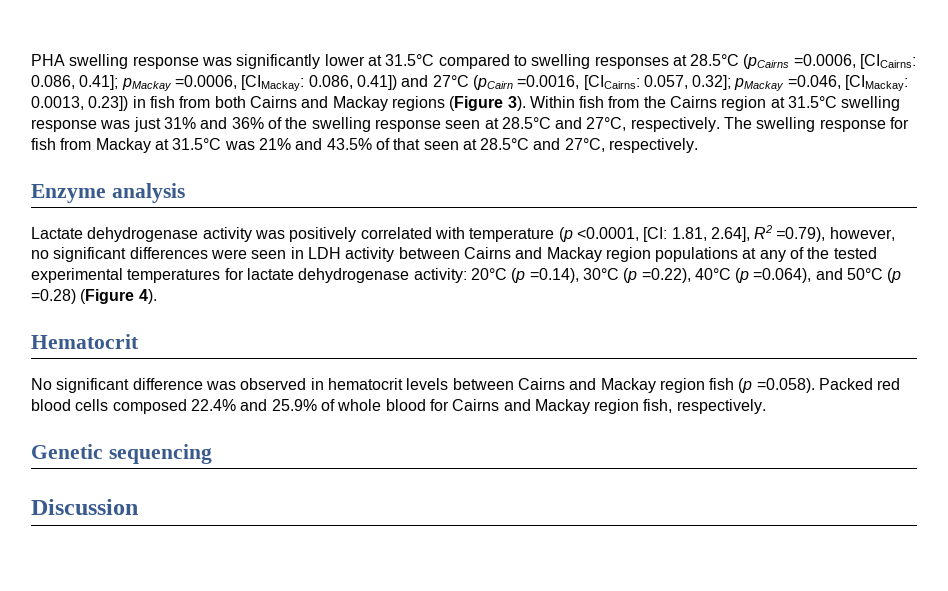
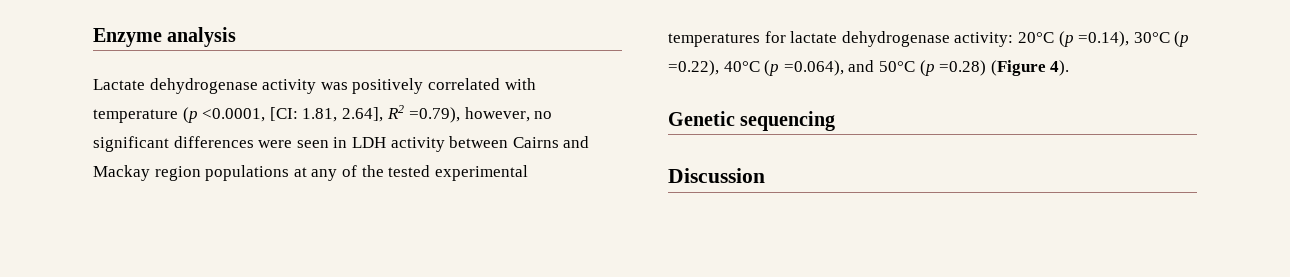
- PHA swelling response was significantly lower at 31.5°C compared to swelling responses at 28.5°C (pCairns =0.0006, [CICairns: 0.086, 0.41]; pMackay =0.0006, [CIMackay: 0.086, 0.41]) and 27°C (pCairn =0.0016, [CICairns: 0.057, 0.32]; pMackay =0.046, [CIMackay: 0.0013, 0.23]) in fish from both Cairns and Mackay regions (Figure 3). Within fish from the Cairns region at 31.5°C swelling response was just 31% and 36% of the swelling response seen at 28.5°C and 27°C, respectively. The swelling response for fish from Mackay at 31.5°C was 21% and 43.5% of that seen at 28.5°C and 27°C, respectively.
- Hematocrit
- No significant difference was observed in hematocrit levels between Cairns and Mackay region fish (p =0.058). Packed red blood cells composed 22.4% and 25.9% of whole blood for Cairns and Mackay region fish, respectively.

